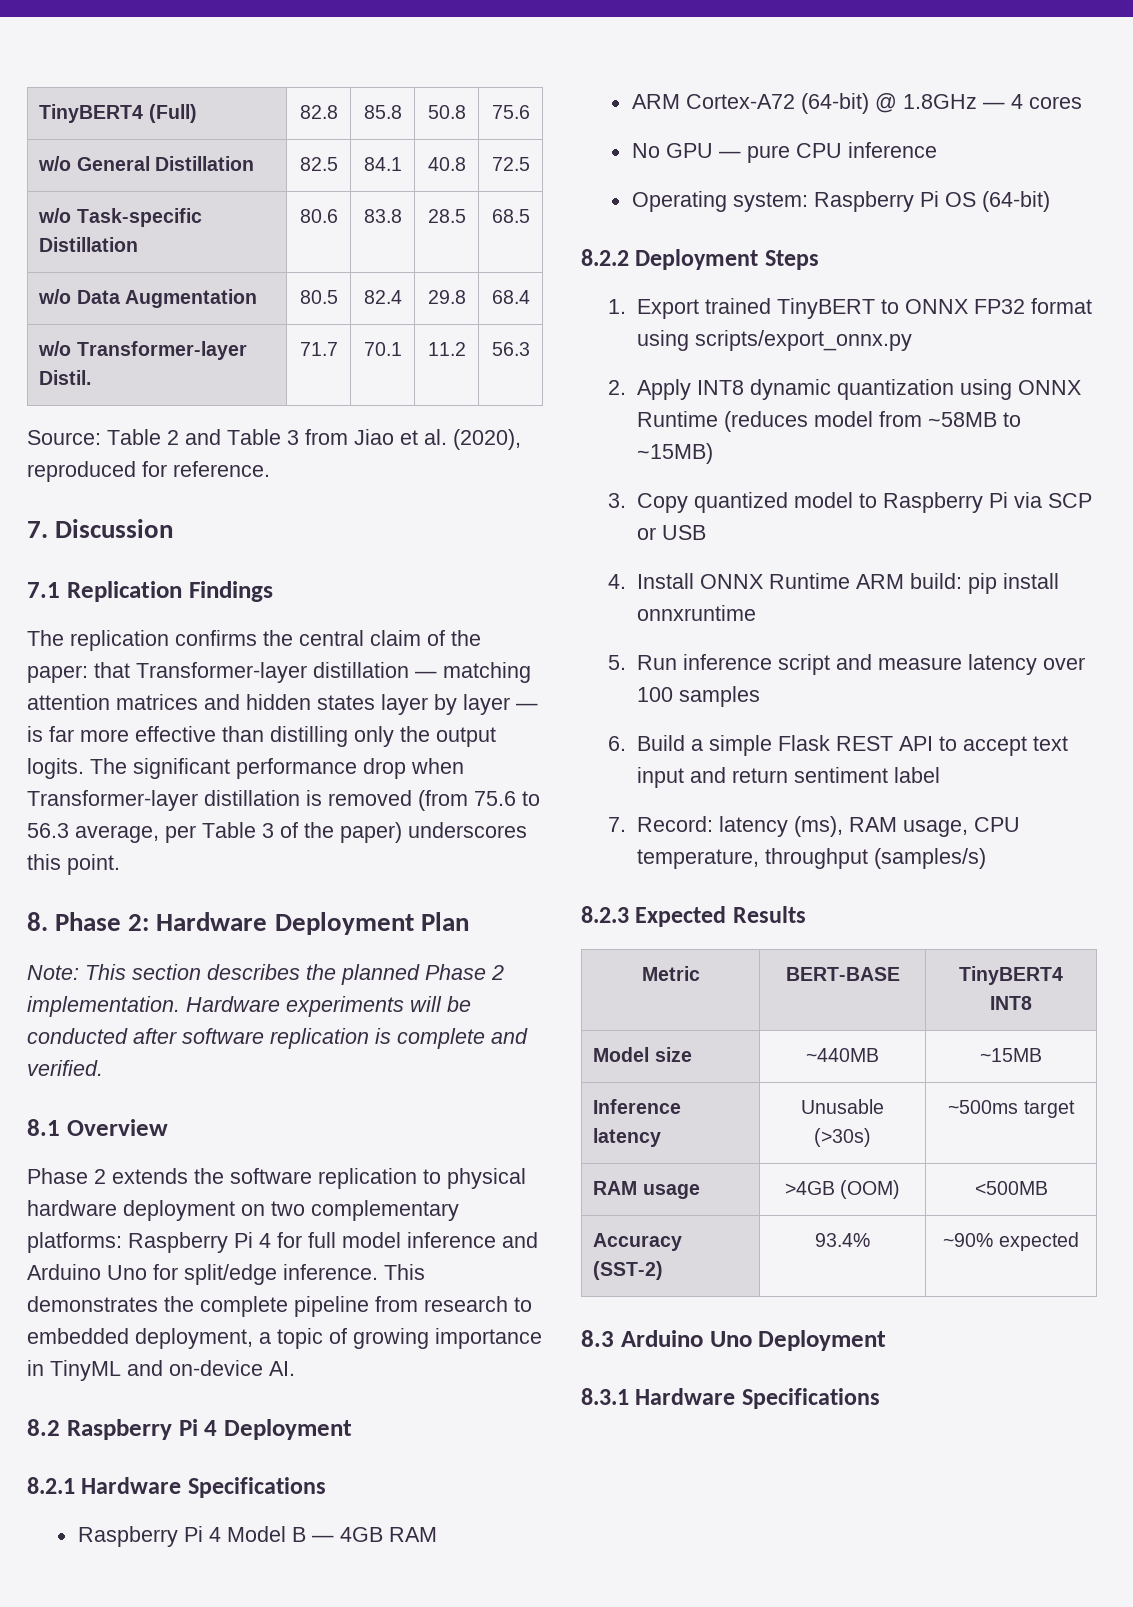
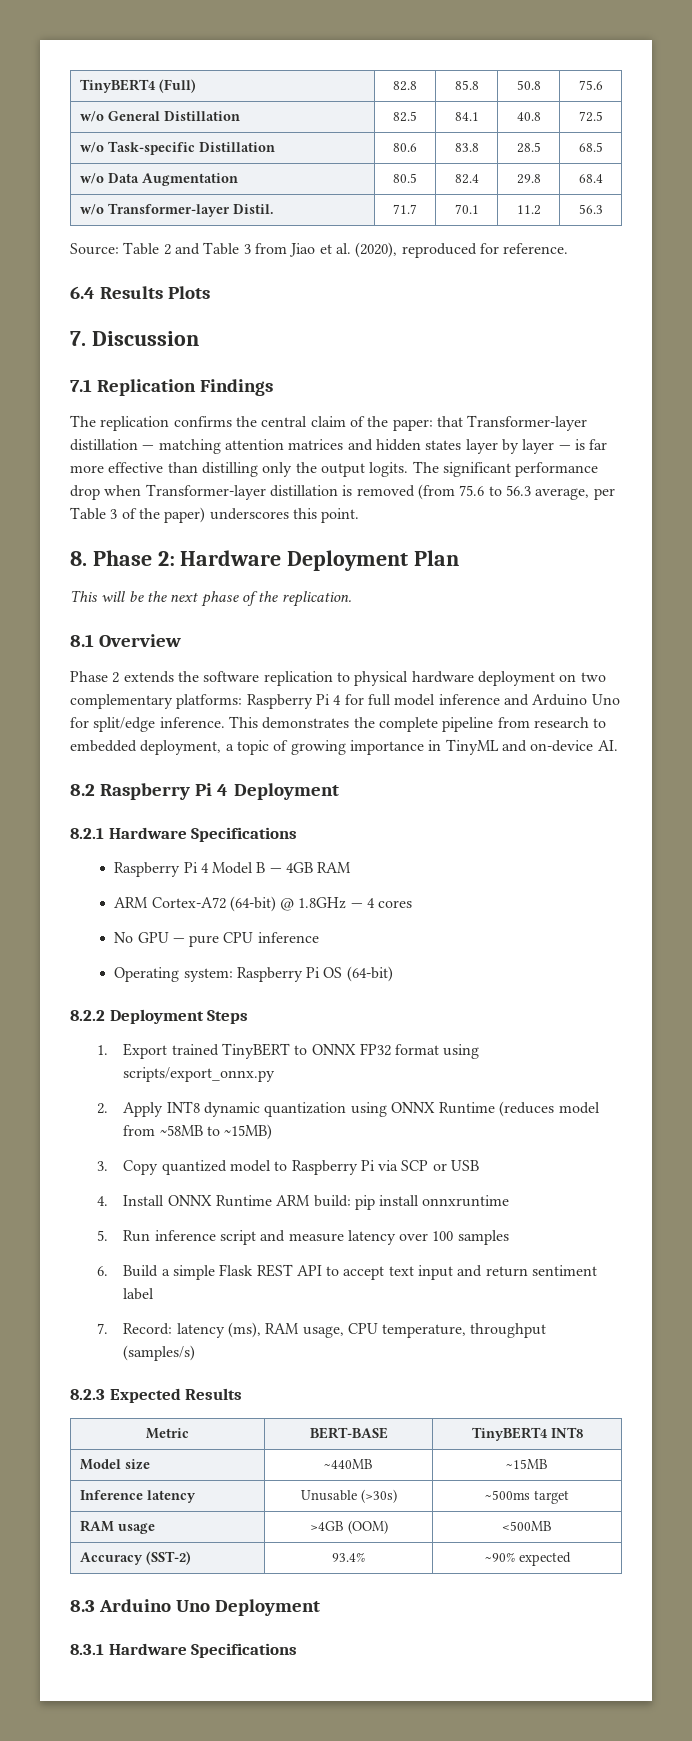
+ 6.4 Results Plots
- Note: This section describes the planned Phase 2 implementation. Hardware experiments will be conducted after software replication is complete and verified.
+ This will be the next phase of the replication.

